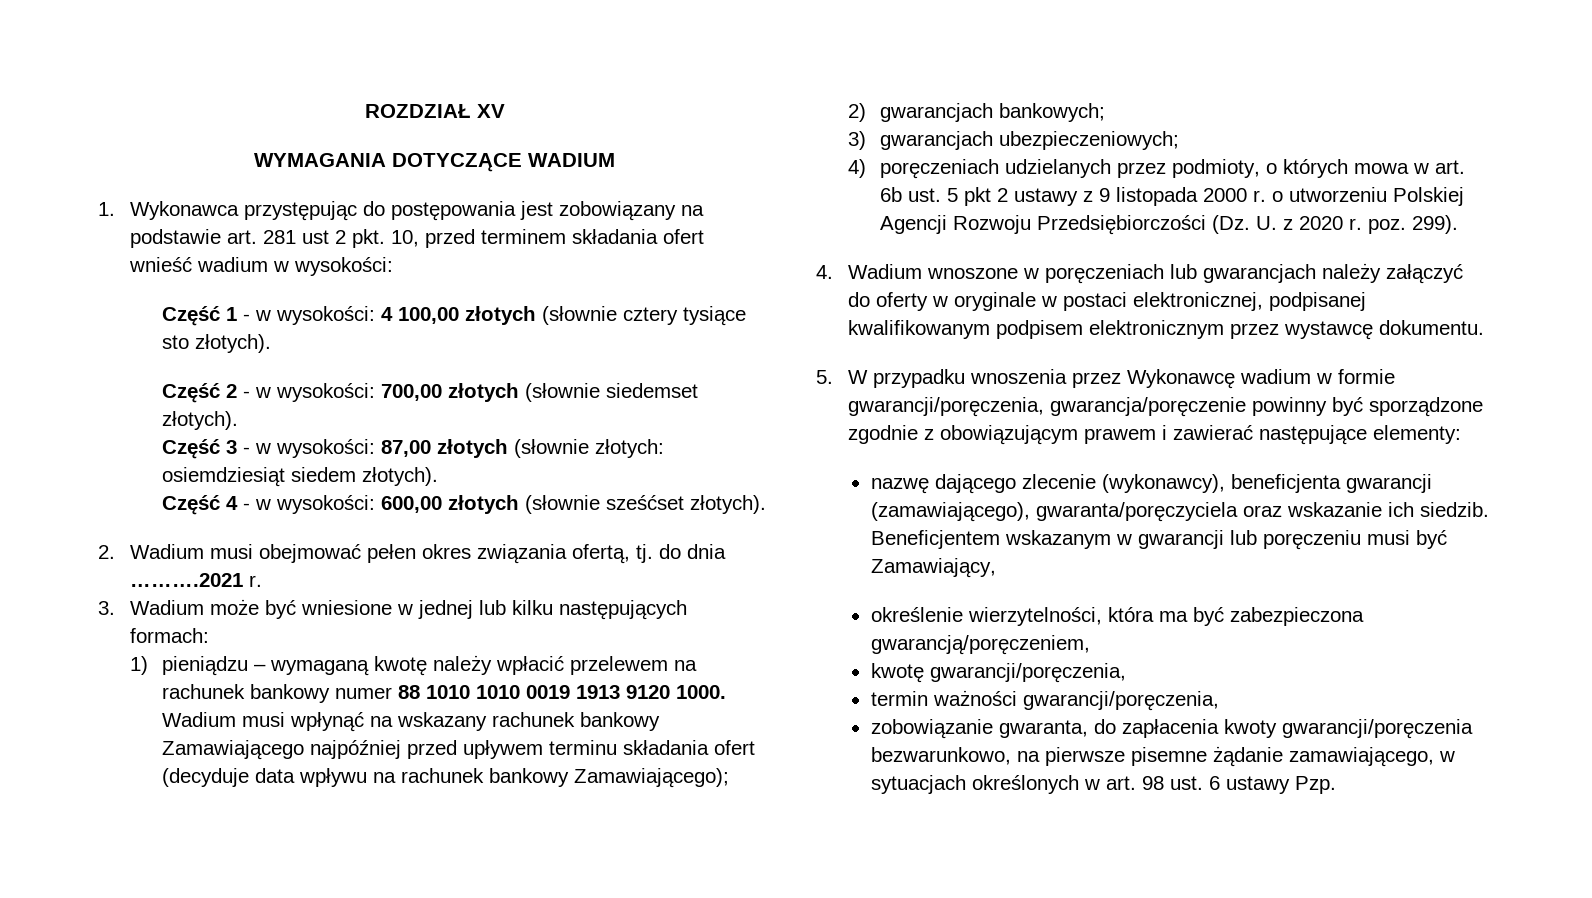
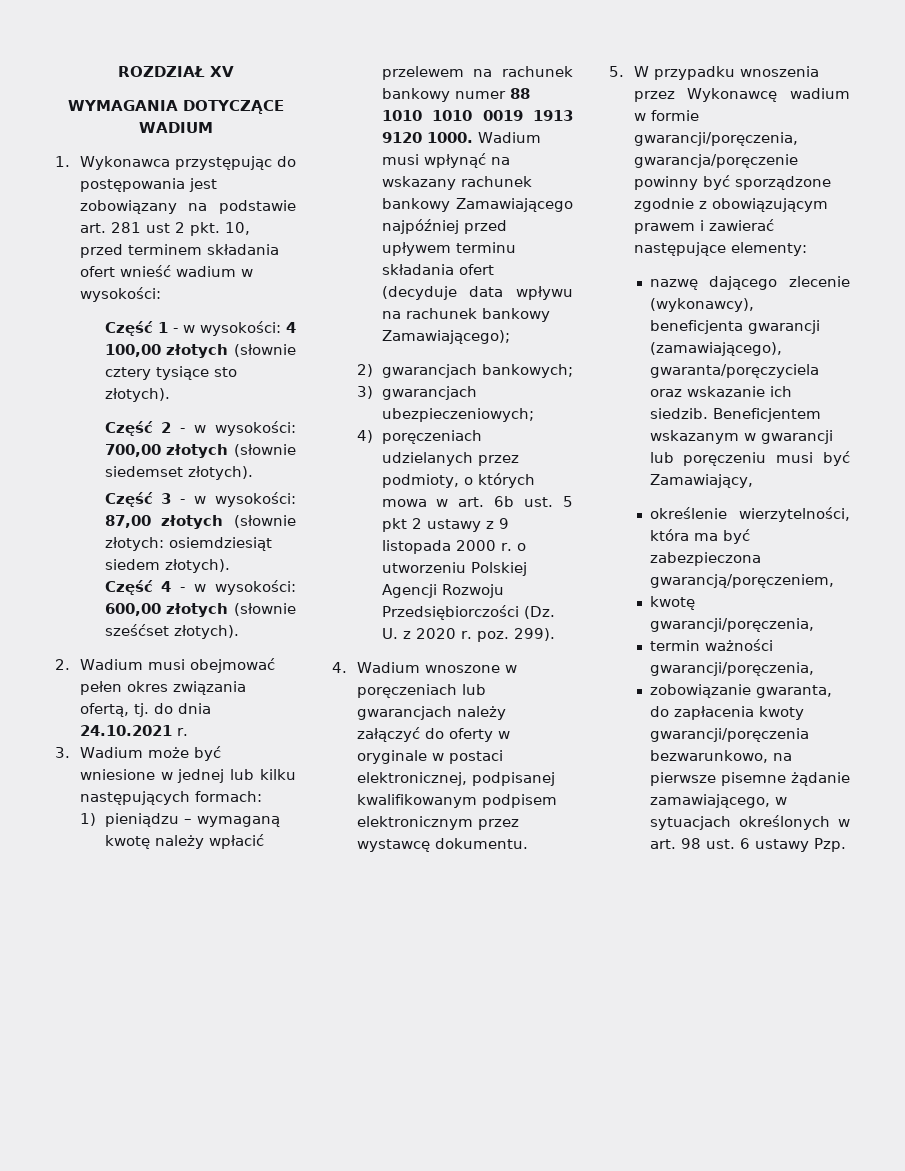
- 2. Wadium musi obejmować pełen okres związania ofertą, tj. do dnia ……….2021 r.
+ 2. Wadium musi obejmować pełen okres związania ofertą, tj. do dnia 24.10.2021 r.

